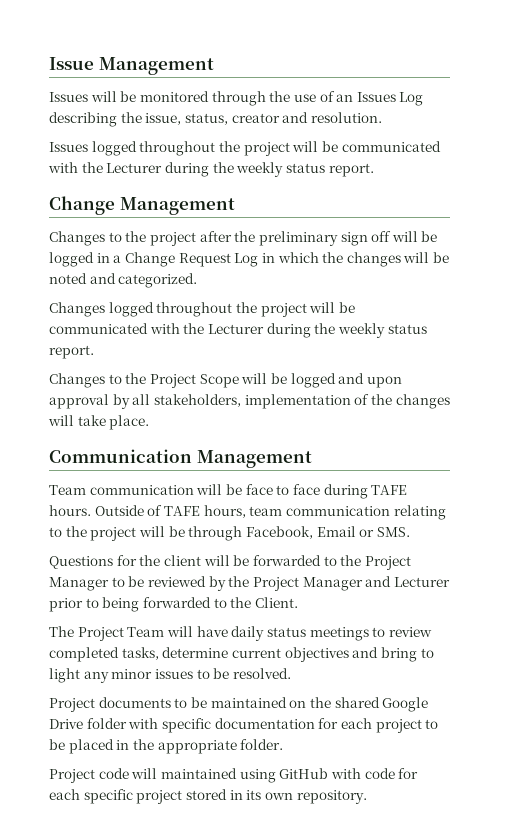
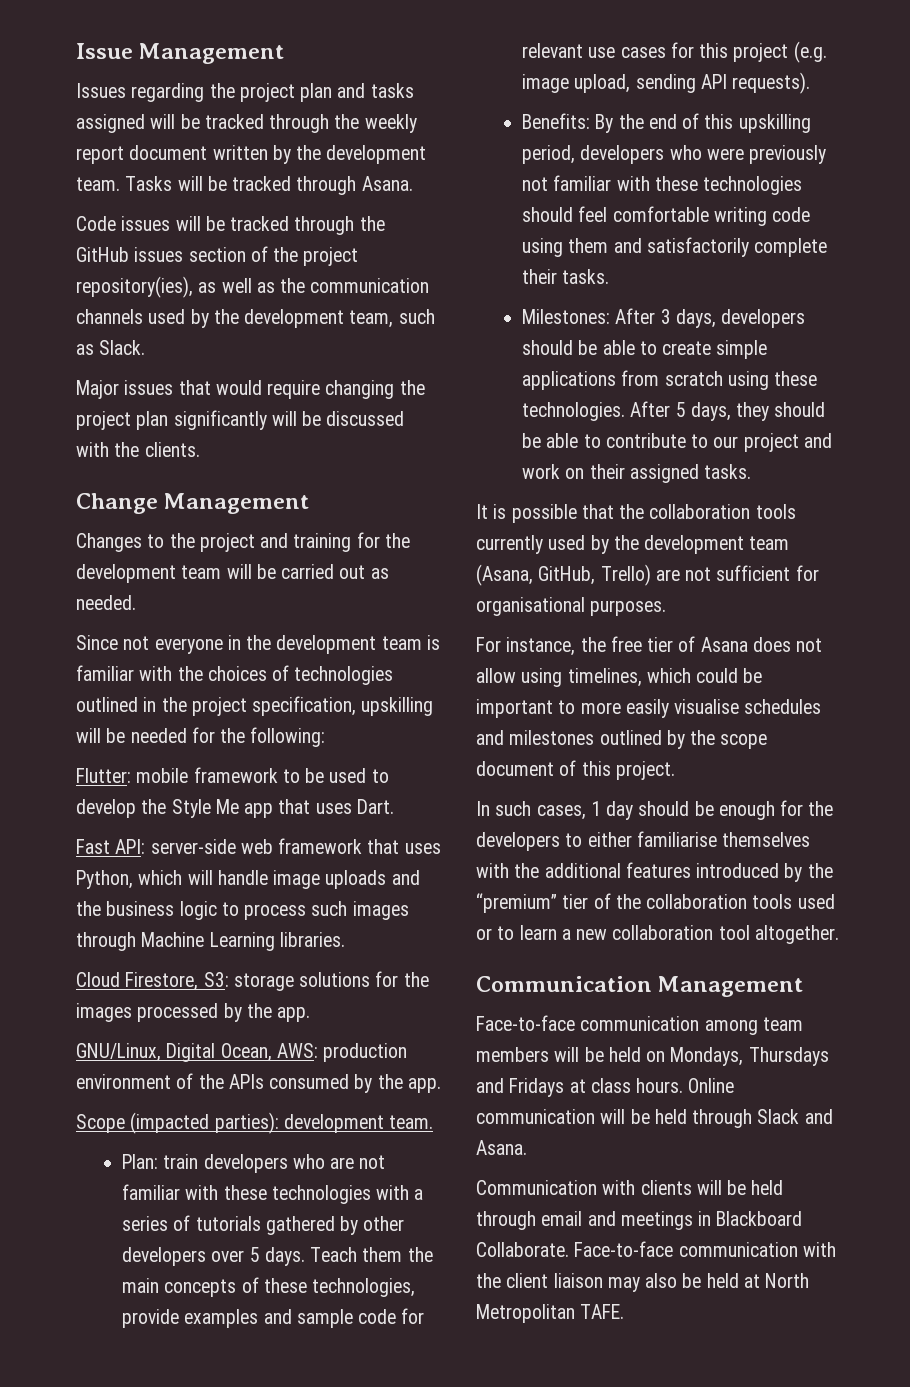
- Issues will be monitored through the use of an Issues Log describing the issue, status, creator and resolution.
- Issues logged throughout the project will be communicated with the Lecturer during the weekly status report.
+ Issues regarding the project plan and tasks assigned will be tracked through the weekly report document written by the development team. Tasks will be tracked through Asana.
+ Code issues will be tracked through the GitHub issues section of the project repository(ies), as well as the communication channels used by the development team, such as Slack.
+ Major issues that would require changing the project plan significantly will be discussed with the clients.
- Changes to the project after the preliminary sign off will be logged in a Change Request Log in which the changes will be noted and categorized.
- Changes logged throughout the project will be communicated with the Lecturer during the weekly status report.
- Changes to the Project Scope will be logged and upon approval by all stakeholders, implementation of the changes will take place.
+ Changes to the project and training for the development team will be carried out as needed.
+ Since not everyone in the development team is familiar with the choices of technologies outlined in the project specification, upskilling will be needed for the following:
+ Flutter: mobile framework to be used to develop the Style Me app that uses Dart.
+ Fast API: server-side web framework that uses Python, which will handle image uploads and the business logic to process such images through Machine Learning libraries.
+ Cloud Firestore, S3: storage solutions for the images processed by the app.
+ GNU/Linux, Digital Ocean, AWS: production environment of the APIs consumed by the app.
+ Scope (impacted parties): development team.
+ Plan: train developers who are not familiar with these technologies with a series of tutorials gathered by other developers over 5 days. Teach them the main concepts of these technologies, provide examples and sample code for relevant use cases for this project (e.g. image upload, sending API requests).
+ Benefits: By the end of this upskilling period, developers who were previously not familiar with these technologies should feel comfortable writing code using them and satisfactorily complete their tasks.
+ Milestones: After 3 days, developers should be able to create simple applications from scratch using these technologies. After 5 days, they should be able to contribute to our project and work on their assigned tasks.
+ It is possible that the collaboration tools currently used by the development team (Asana, GitHub, Trello) are not sufficient for organisational purposes.
+ For instance, the free tier of Asana does not allow using timelines, which could be important to more easily visualise schedules and milestones outlined by the scope document of this project.
+ In such cases, 1 day should be enough for the developers to either familiarise themselves with the additional features introduced by the “premium” tier of the collaboration tools used or to learn a new collaboration tool altogether.
  Communication Management
- Team communication will be face to face during TAFE hours. Outside of TAFE hours, team communication relating to the project will be through Facebook, Email or SMS.
- Questions for the client will be forwarded to the Project Manager to be reviewed by the Project Manager and Lecturer prior to being forwarded to the Client.
- The Project Team will have daily status meetings to review completed tasks, determine current objectives and bring to light any minor issues to be resolved.
- Project documents to be maintained on the shared Google Drive folder with specific documentation for each project to be placed in the appropriate folder.
- Project code will maintained using GitHub with code for each specific project stored in its own repository.
+ Face-to-face communication among team members will be held on Mondays, Thursdays and Fridays at class hours. Online communication will be held through Slack and Asana.
+ Communication with clients will be held through email and meetings in Blackboard Collaborate. Face-to-face communication with the client liaison may also be held at North Metropolitan TAFE.

